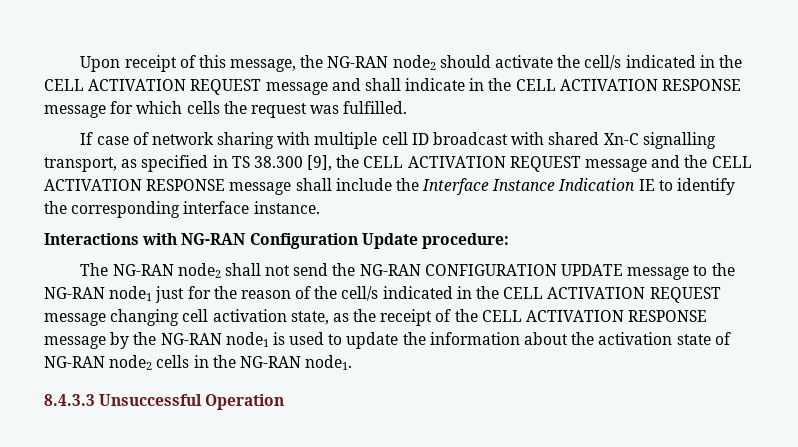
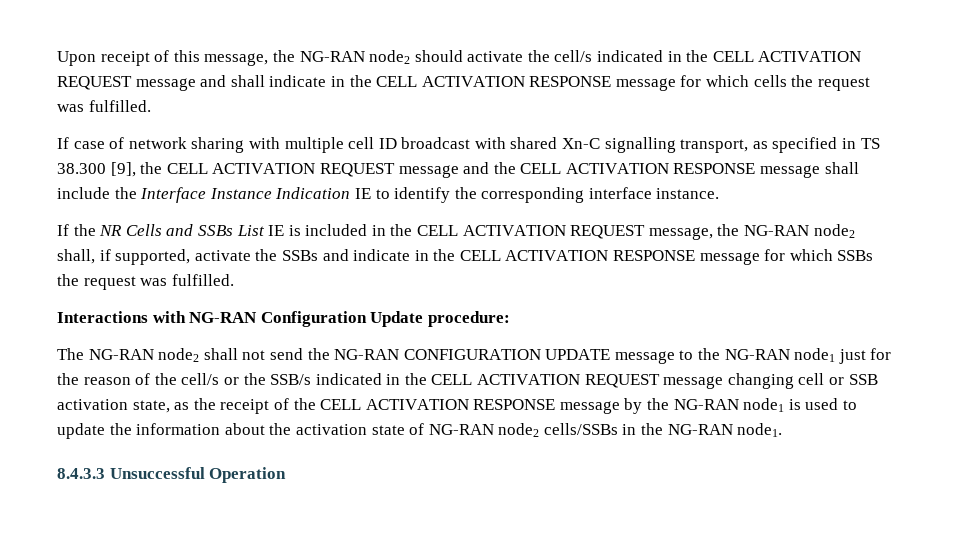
+ If the NR Cells and SSBs List IE is included in the CELL ACTIVATION REQUEST message, the NG-RAN node2 shall, if supported, activate the SSBs and indicate in the CELL ACTIVATION RESPONSE message for which SSBs the request was fulfilled.
- The NG-RAN node2 shall not send the NG-RAN CONFIGURATION UPDATE message to the NG-RAN node1 just for the reason of the cell/s indicated in the CELL ACTIVATION REQUEST message changing cell activation state, as the receipt of the CELL ACTIVATION RESPONSE message by the NG-RAN node1 is used to update the information about the activation state of NG-RAN node2 cells in the NG-RAN node1.
+ The NG-RAN node2 shall not send the NG-RAN CONFIGURATION UPDATE message to the NG-RAN node1 just for the reason of the cell/s or the SSB/s indicated in the CELL ACTIVATION REQUEST message changing cell or SSB activation state, as the receipt of the CELL ACTIVATION RESPONSE message by the NG-RAN node1 is used to update the information about the activation state of NG-RAN node2 cells/SSBs in the NG-RAN node1.

